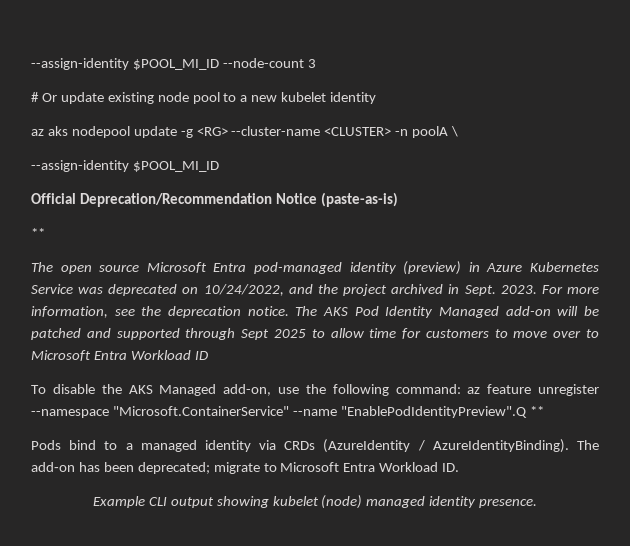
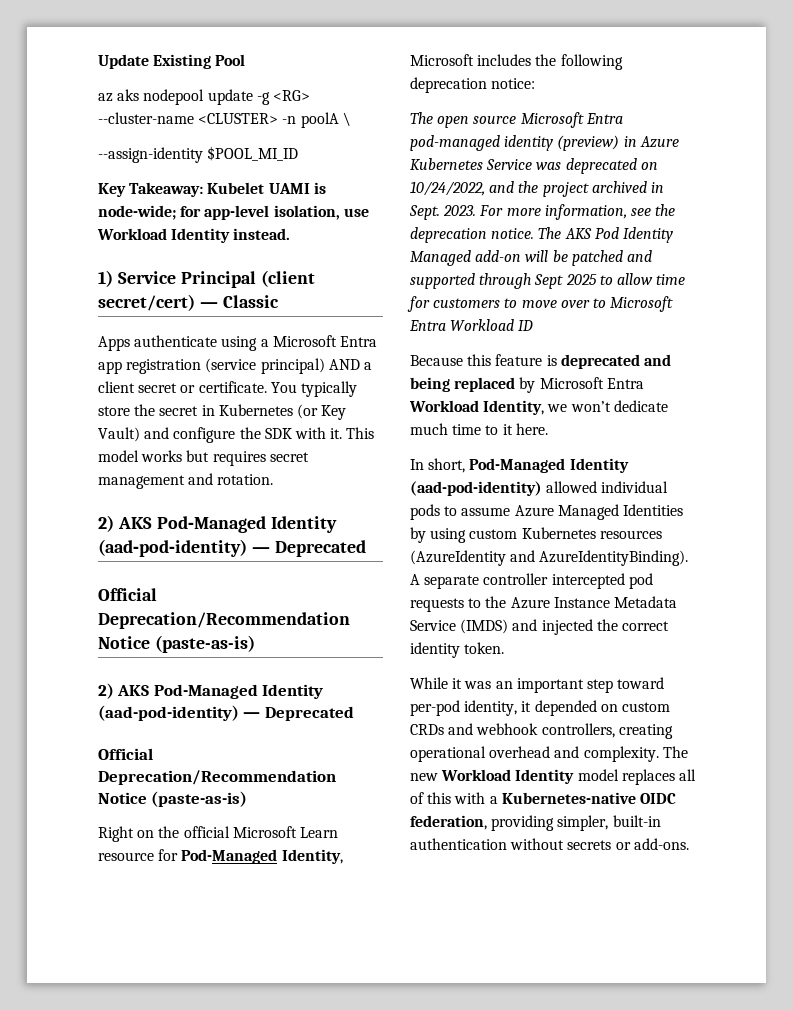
- --assign-identity $POOL_MI_ID --node-count 3
- # Or update existing node pool to a new kubelet identity
+ Update Existing Pool
+ Key Takeaway: Kubelet UAMI is node-wide; for app-level isolation, use Workload Identity instead.
+ 1) Service Principal (client secret/cert) — Classic
+ Apps authenticate using a Microsoft Entra app registration (service principal) AND a client secret or certificate. You typically store the secret in Kubernetes (or Key Vault) and configure the SDK with it. This model works but requires secret management and rotation.
+ 2) AKS Pod‑Managed Identity (aad‑pod‑identity) — Deprecated
  Official Deprecation/Recommendation Notice (paste-as-is)
- **
+ 2) AKS Pod-Managed Identity (aad-pod-identity) — Deprecated
+ Official Deprecation/Recommendation Notice (paste-as-is)
+ Right on the official Microsoft Learn resource for Pod-Managed Identity, Microsoft includes the following deprecation notice:
- To disable the AKS Managed add-on, use the following command: az feature unregister --namespace "Microsoft.ContainerService" --name "EnablePodIdentityPreview".Q **
- Pods bind to a managed identity via CRDs (AzureIdentity / AzureIdentityBinding). The add‑on has been deprecated; migrate to Microsoft Entra Workload ID.
- Example CLI output showing kubelet (node) managed identity presence.
+ Because this feature is deprecated and being replaced by Microsoft Entra Workload Identity, we won’t dedicate much time to it here.
+ In short, Pod-Managed Identity (aad-pod-identity) allowed individual pods to assume Azure Managed Identities by using custom Kubernetes resources (AzureIdentity and AzureIdentityBinding). A separate controller intercepted pod requests to the Azure Instance Metadata Service (IMDS) and injected the correct identity token.
+ While it was an important step toward per-pod identity, it depended on custom CRDs and webhook controllers, creating operational overhead and complexity. The new Workload Identity model replaces all of this with a Kubernetes-native OIDC federation, providing simpler, built-in authentication without secrets or add-ons.

